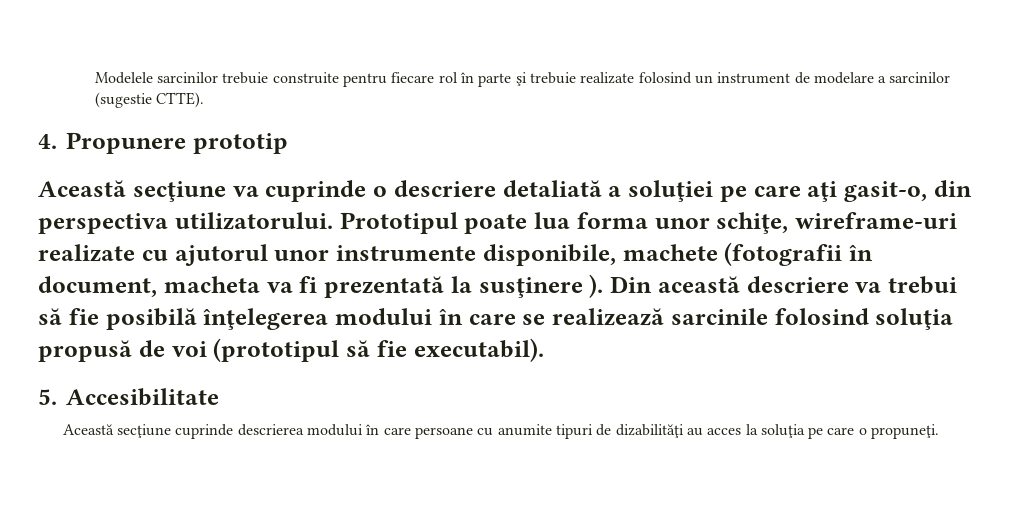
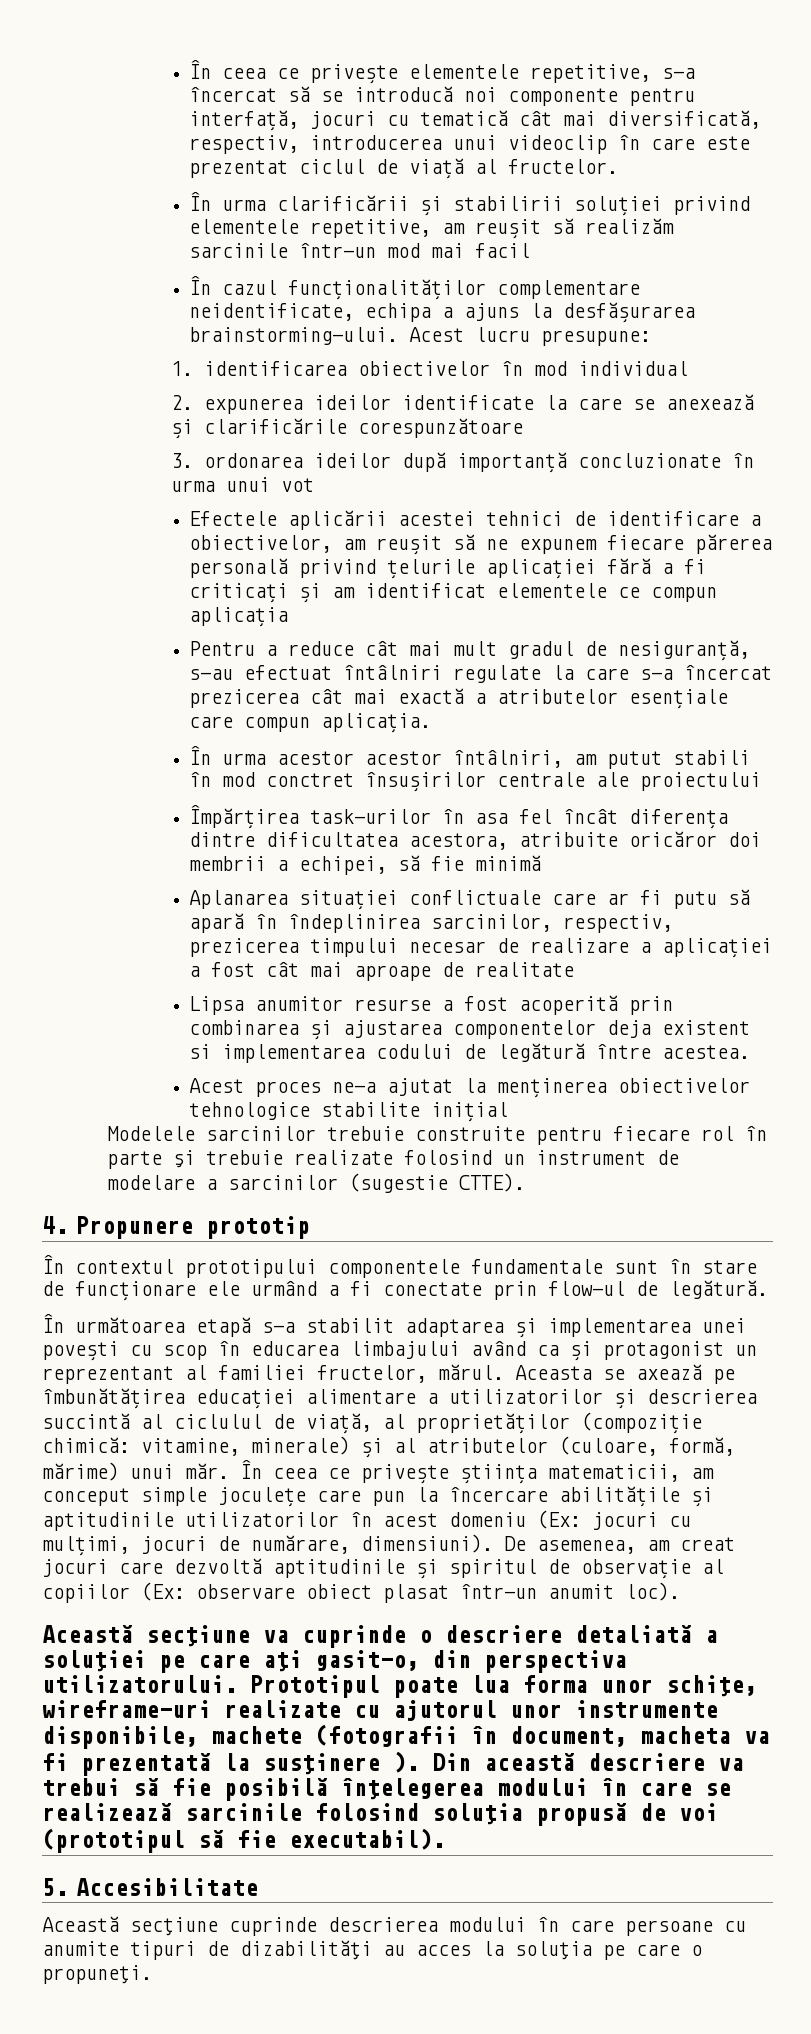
+ În ceea ce privește elementele repetitive, s-a încercat să se introducă noi componente pentru interfață, jocuri cu tematică cât mai diversificată, respectiv, introducerea unui videoclip în care este prezentat ciclul de viață al fructelor.
+ În urma clarificării și stabilirii soluției privind elementele repetitive, am reușit să realizăm sarcinile într-un mod mai facil
+ În cazul funcționalităților complementare neidentificate, echipa a ajuns la desfășurarea brainstorming-ului. Acest lucru presupune:
+ 1. identificarea obiectivelor în mod individual
+ 2. expunerea ideilor identificate la care se anexează și clarificările corespunzătoare
+ 3. ordonarea ideilor după importanță concluzionate în urma unui vot
+ Efectele aplicării acestei tehnici de identificare a obiectivelor, am reușit să ne expunem fiecare părerea personală privind țelurile aplicației fără a fi criticați și am identificat elementele ce compun aplicația
+ Pentru a reduce cât mai mult gradul de nesiguranță, s-au efectuat întâlniri regulate la care s-a încercat prezicerea cât mai exactă a atributelor esențiale care compun aplicația.
+ În urma acestor acestor întâlniri, am putut stabili în mod conctret însușirilor centrale ale proiectului
+ Împărțirea task-urilor în asa fel încât diferența dintre dificultatea acestora, atribuite oricăror doi membrii a echipei, să fie minimă
+ Aplanarea situației conflictuale care ar fi putu să apară în îndeplinirea sarcinilor, respectiv, prezicerea timpului necesar de realizare a aplicației a fost cât mai aproape de realitate
+ Lipsa anumitor resurse a fost acoperită prin combinarea și ajustarea componentelor deja existent si implementarea codului de legătură între acestea.
+ Acest proces ne-a ajutat la menținerea obiectivelor tehnologice stabilite inițial
+ În contextul prototipului componentele fundamentale sunt în stare de funcționare ele urmând a fi conectate prin flow-ul de legătură.
+ În următoarea etapă s-a stabilit adaptarea și implementarea unei povești cu scop în educarea limbajului având ca și protagonist un reprezentant al familiei fructelor, mărul. Aceasta se axează pe îmbunătățirea educației alimentare a utilizatorilor și descrierea succintă al ciclulul de viață, al proprietăților (compoziție chimică: vitamine, minerale) și al atributelor (culoare, formă, mărime) unui măr. În ceea ce privește știința matematicii, am conceput simple joculețe care pun la încercare abilitățile și aptitudinile utilizatorilor în acest domeniu (Ex: jocuri cu mulțimi, jocuri de numărare, dimensiuni). De asemenea, am creat jocuri care dezvoltă aptitudinile și spiritul de observație al copiilor (Ex: observare obiect plasat într-un anumit loc).

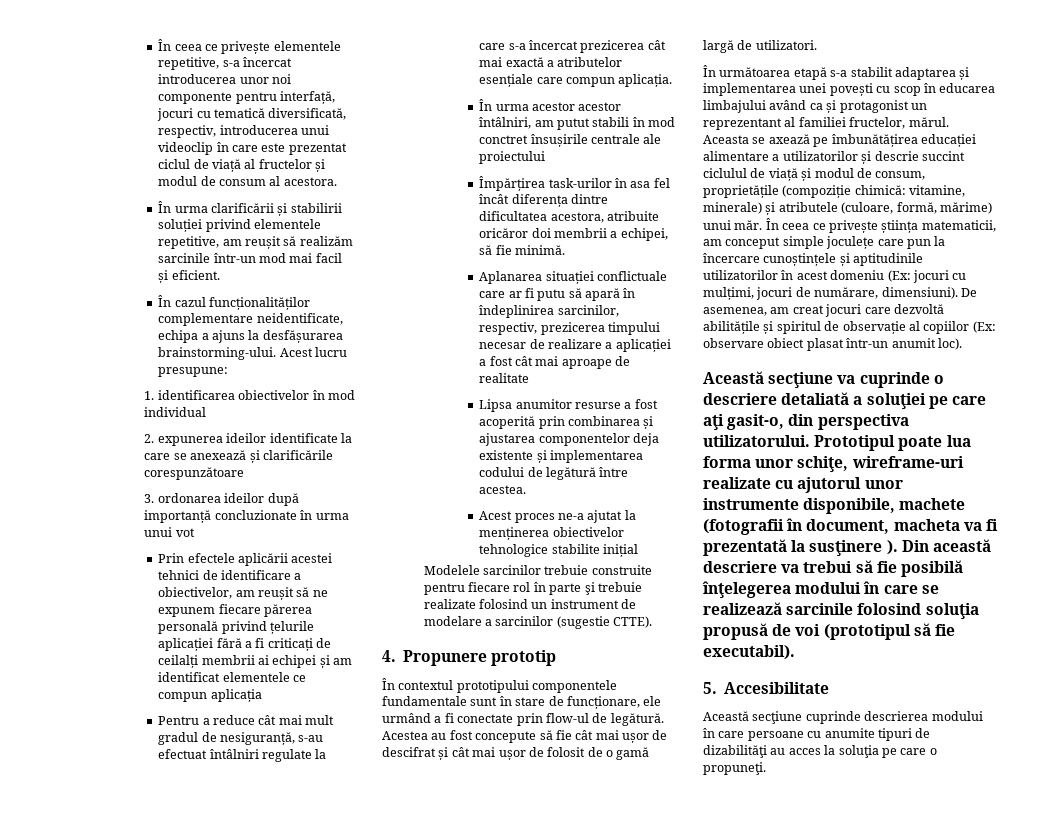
- În ceea ce privește elementele repetitive, s-a încercat să se introducă noi componente pentru interfață, jocuri cu tematică cât mai diversificată, respectiv, introducerea unui videoclip în care este prezentat ciclul de viață al fructelor.
+ În ceea ce privește elementele repetitive, s-a încercat introducerea unor noi componente pentru interfață, jocuri cu tematică diversificată, respectiv, introducerea unui videoclip în care este prezentat ciclul de viață al fructelor și modul de consum al acestora.
- În urma clarificării și stabilirii soluției privind elementele repetitive, am reușit să realizăm sarcinile într-un mod mai facil
+ În urma clarificării și stabilirii soluției privind elementele repetitive, am reușit să realizăm sarcinile într-un mod mai facil și eficient.
- Efectele aplicării acestei tehnici de identificare a obiectivelor, am reușit să ne expunem fiecare părerea personală privind țelurile aplicației fără a fi criticați și am identificat elementele ce compun aplicația
+ Prin efectele aplicării acestei tehnici de identificare a obiectivelor, am reușit să ne expunem fiecare părerea personală privind țelurile aplicației fără a fi criticați de ceilalți membrii ai echipei și am identificat elementele ce compun aplicația
- În urma acestor acestor întâlniri, am putut stabili în mod conctret însușirilor centrale ale proiectului
+ În urma acestor acestor întâlniri, am putut stabili în mod conctret însușirile centrale ale proiectului
- Împărțirea task-urilor în asa fel încât diferența dintre dificultatea acestora, atribuite oricăror doi membrii a echipei, să fie minimă
+ Împărțirea task-urilor în asa fel încât diferența dintre dificultatea acestora, atribuite oricăror doi membrii a echipei, să fie minimă.
- Lipsa anumitor resurse a fost acoperită prin combinarea și ajustarea componentelor deja existent si implementarea codului de legătură între acestea.
+ Lipsa anumitor resurse a fost acoperită prin combinarea și ajustarea componentelor deja existente și implementarea codului de legătură între acestea.
- În contextul prototipului componentele fundamentale sunt în stare de funcționare ele urmând a fi conectate prin flow-ul de legătură.
+ În contextul prototipului componentele fundamentale sunt în stare de funcționare, ele urmând a fi conectate prin flow-ul de legătură. Acestea au fost concepute să fie cât mai ușor de descifrat și cât mai ușor de folosit de o gamă largă de utilizatori.
- Aceasta se axează pe îmbunătățirea educației alimentare a utilizatorilor și descrierea succintă al ciclulul de viață, al proprietăților (compoziție chimică: vitamine, minerale) și al atributelor (culoare, formă, mărime) unui măr.
+ Aceasta se axează pe îmbunătățirea educației alimentare a utilizatorilor și descrie succint ciclulul de viață și modul de consum, proprietățile (compoziție chimică: vitamine, minerale) și atributele (culoare, formă, mărime) unui măr.
- În ceea ce privește știința matematicii, am conceput simple joculețe care pun la încercare abilitățile și aptitudinile utilizatorilor în acest domeniu (Ex: jocuri cu mulțimi, jocuri de numărare, dimensiuni).
+ În ceea ce privește știința matematicii, am conceput simple joculețe care pun la încercare cunoștințele și aptitudinile utilizatorilor în acest domeniu (Ex: jocuri cu mulțimi, jocuri de numărare, dimensiuni).
- De asemenea, am creat jocuri care dezvoltă aptitudinile și spiritul de observație al copiilor (Ex: observare obiect plasat într-un anumit loc).
+ De asemenea, am creat jocuri care dezvoltă abilitățile și spiritul de observație al copiilor (Ex: observare obiect plasat într-un anumit loc).

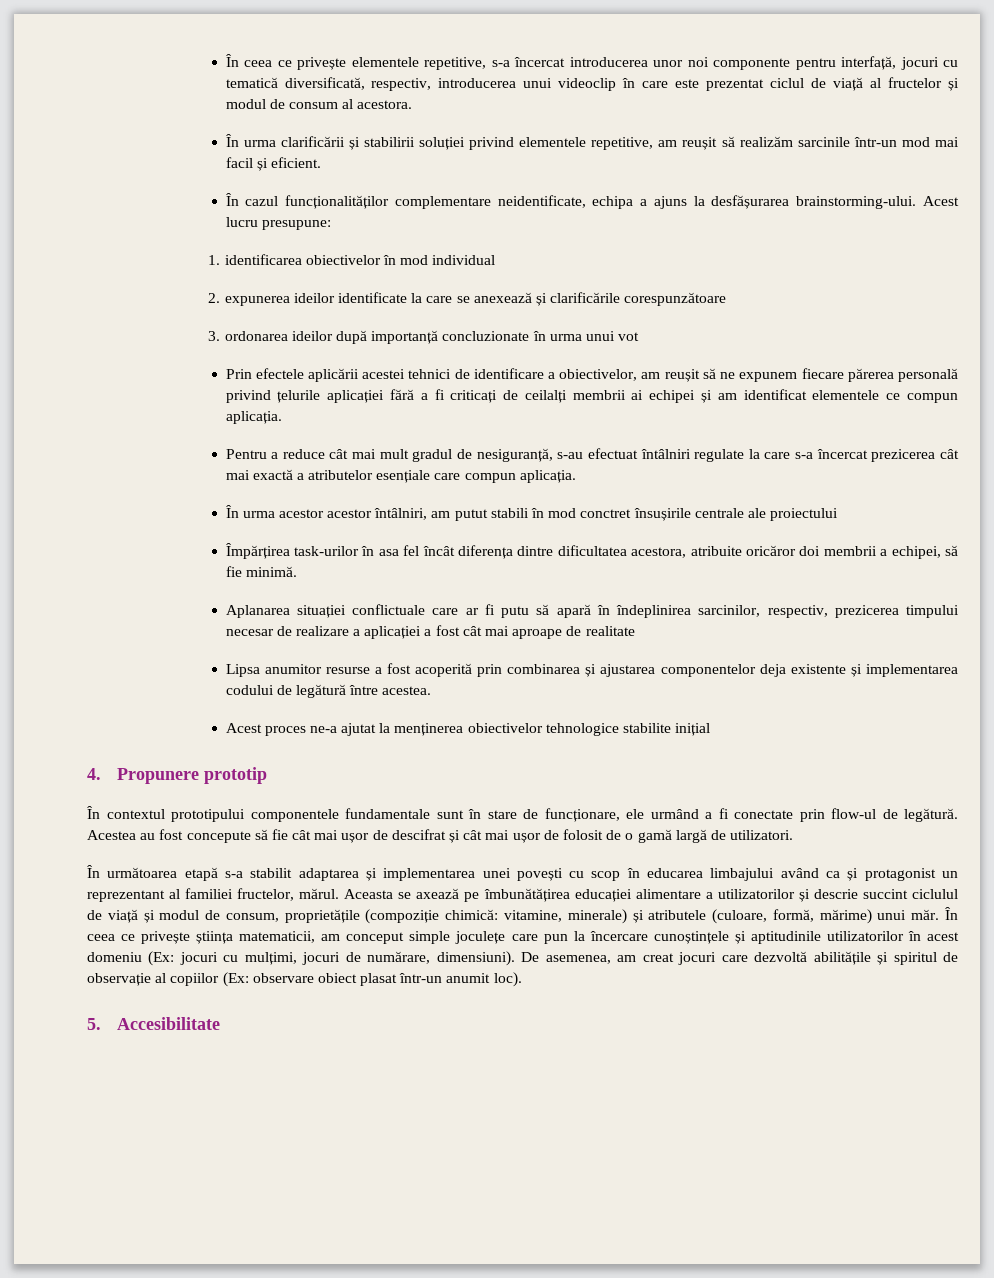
- Prin efectele aplicării acestei tehnici de identificare a obiectivelor, am reușit să ne expunem fiecare părerea personală privind țelurile aplicației fără a fi criticați de ceilalți membrii ai echipei și am identificat elementele ce compun aplicația
+ Prin efectele aplicării acestei tehnici de identificare a obiectivelor, am reușit să ne expunem fiecare părerea personală privind țelurile aplicației fără a fi criticați de ceilalți membrii ai echipei și am identificat elementele ce compun aplicația.
- Modelele sarcinilor trebuie construite pentru fiecare rol în parte şi trebuie realizate folosind un instrument de modelare a sarcinilor (sugestie CTTE).
- Această secţiune va cuprinde o descriere detaliată a soluţiei pe care aţi gasit-o, din perspectiva utilizatorului. Prototipul poate lua forma unor schiţe, wireframe-uri realizate cu ajutorul unor instrumente disponibile, machete (fotografii în document, macheta va fi prezentată la susţinere ). Din această descriere va trebui să fie posibilă înţelegerea modului în care se realizează sarcinile folosind soluţia propusă de voi (prototipul să fie executabil).
  5. Accesibilitate
- Această secţiune cuprinde descrierea modului în care persoane cu anumite tipuri de dizabilităţi au acces la soluţia pe care o propuneţi.

